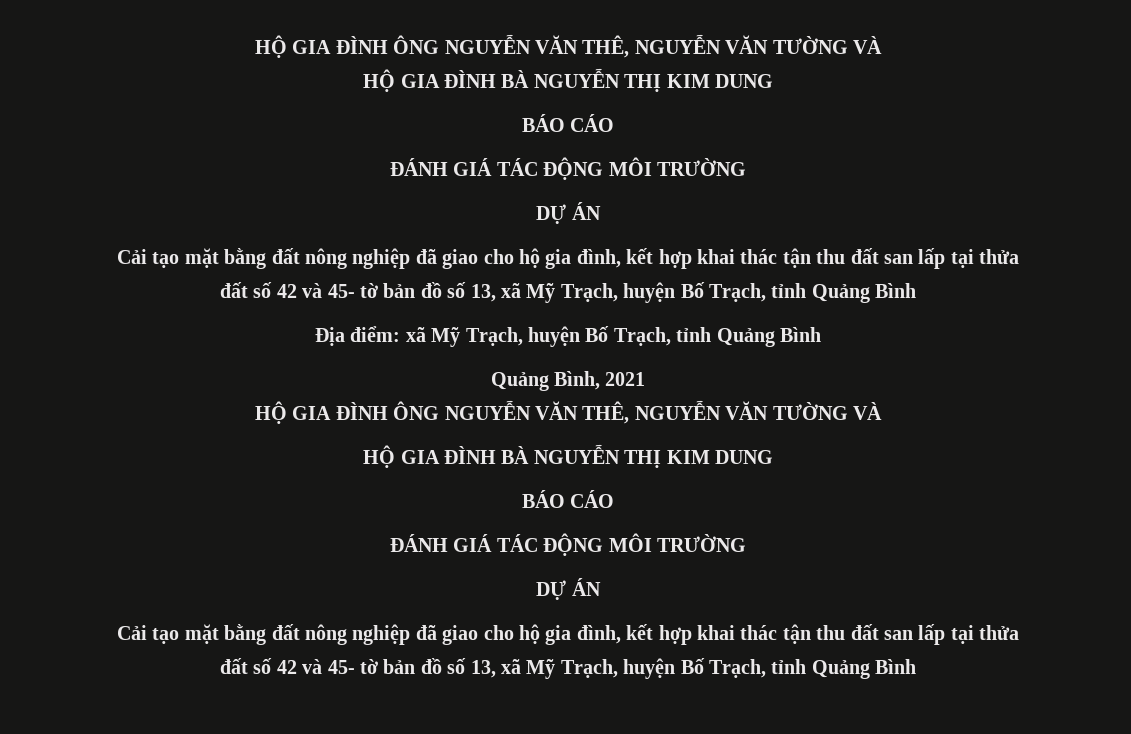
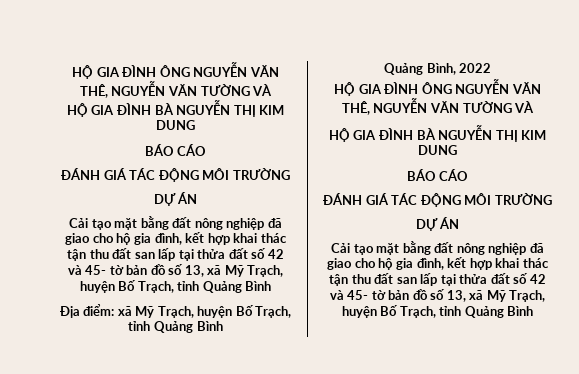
- Quảng Bình, 2021
+ Quảng Bình, 2022

